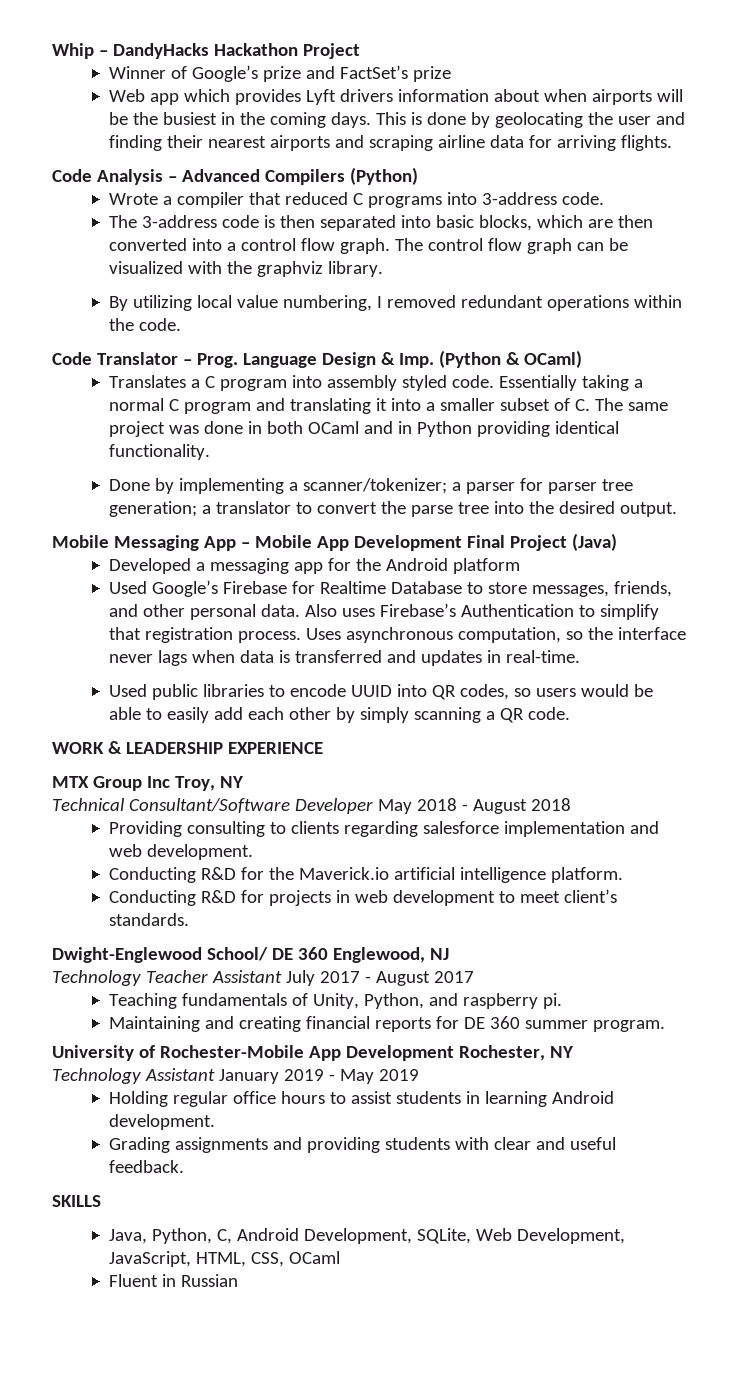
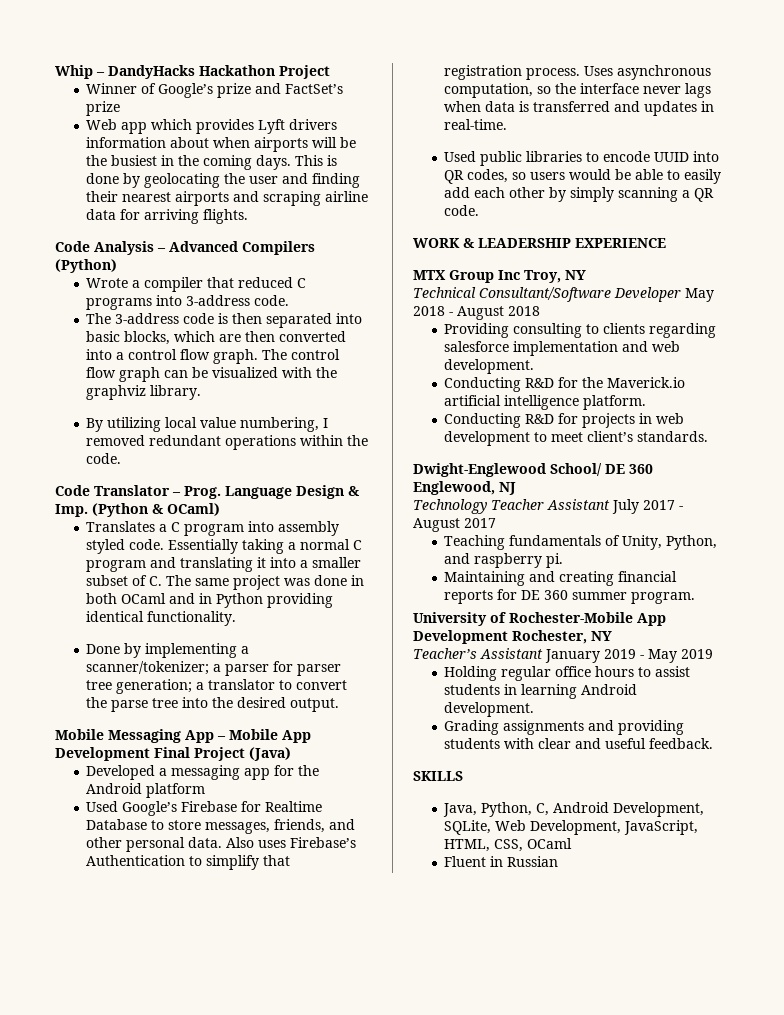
- Technology Assistant January 2019 - May 2019
+ Teacher’s Assistant January 2019 - May 2019

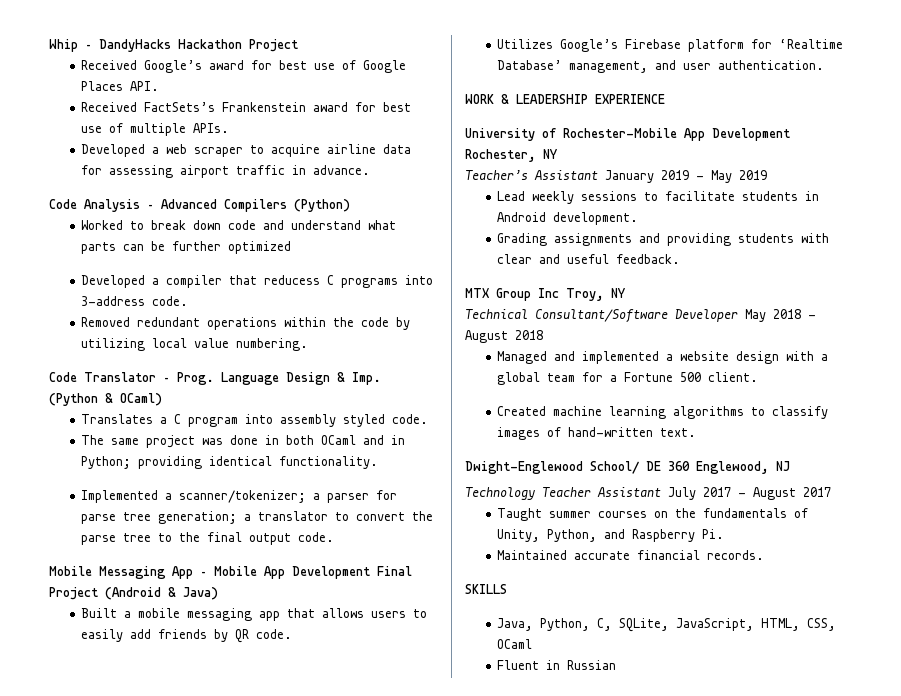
- Winner of Google’s prize and FactSet’s prize
- Web app which provides Lyft drivers information about when airports will be the busiest in the coming days. This is done by geolocating the user and finding their nearest airports and scraping airline data for arriving flights.
+ Received Google’s award for best use of Google Places API.
+ Received FactSets’s Frankenstein award for best use of multiple APIs.
+ Developed a web scraper to acquire airline data for assessing airport traffic in advance.
- Wrote a compiler that reduced C programs into 3-address code.
+ Worked to break down code and understand what parts can be further optimized
+ Developed a compiler that reducess C programs into 3-address code.
- The 3-address code is then separated into basic blocks, which are then converted into a control flow graph. The control flow graph can be visualized with the graphviz library.
- By utilizing local value numbering, I removed redundant operations within the code.
+ Removed redundant operations within the code by utilizing local value numbering.
- Translates a C program into assembly styled code. Essentially taking a normal C program and translating it into a smaller subset of C. The same project was done in both OCaml and in Python providing identical functionality.
+ Translates a C program into assembly styled code.
+ The same project was done in both OCaml and in Python; providing identical functionality.
- Done by implementing a scanner/tokenizer; a parser for parser tree generation; a translator to convert the parse tree into the desired output.
+ Implemented a scanner/tokenizer; a parser for parse tree generation; a translator to convert the parse tree to the final output code.
- Mobile Messaging App – Mobile App Development Final Project (Java)
- Developed a messaging app for the Android platform
- Used Google’s Firebase for Realtime Database to store messages, friends, and other personal data. Also uses Firebase’s Authentication to simplify that registration process. Uses asynchronous computation, so the interface never lags when data is transferred and updates in real-time.
- Used public libraries to encode UUID into QR codes, so users would be able to easily add each other by simply scanning a QR code.
+ Mobile Messaging App – Mobile App Development Final Project (Android & Java)
+ Built a mobile messaging app that allows users to easily add friends by QR code.
+ Utilizes Google’s Firebase platform for ‘Realtime Database’ management, and user authentication.
  WORK & LEADERSHIP EXPERIENCE
+ University of Rochester-Mobile App Development Rochester, NY
+ Teacher’s Assistant January 2019 - May 2019
+ Lead weekly sessions to facilitate students in Android development.
+ Grading assignments and providing students with clear and useful feedback.
- Providing consulting to clients regarding salesforce implementation and web development.
- Conducting R&D for the Maverick.io artificial intelligence platform.
- Conducting R&D for projects in web development to meet client’s standards.
+ Managed and implemented a website design with a global team for a Fortune 500 client.
+ Created machine learning algorithms to classify images of hand-written text.
- Teaching fundamentals of Unity, Python, and raspberry pi.
- Maintaining and creating financial reports for DE 360 summer program.
- University of Rochester-Mobile App Development Rochester, NY
- Teacher’s Assistant January 2019 - May 2019
- Holding regular office hours to assist students in learning Android development.
- Grading assignments and providing students with clear and useful feedback.
+ Taught summer courses on the fundamentals of Unity, Python, and Raspberry Pi.
+ Maintained accurate financial records.
- Java, Python, C, Android Development, SQLite, Web Development, JavaScript, HTML, CSS, OCaml
+ Java, Python, C, SQLite, JavaScript, HTML, CSS, OCaml

